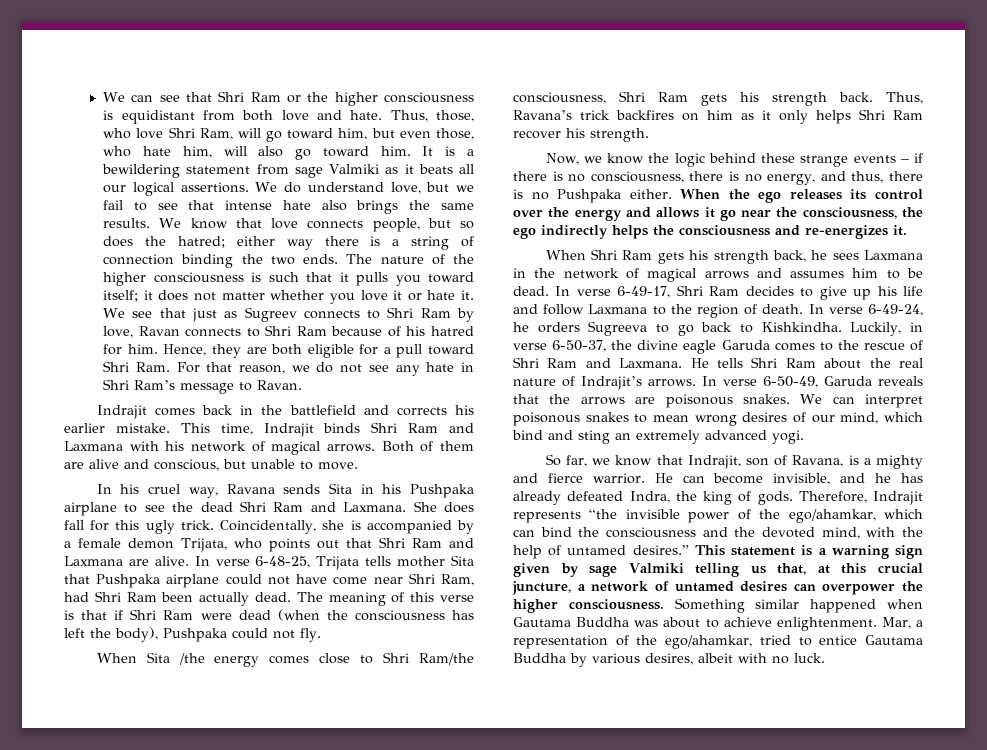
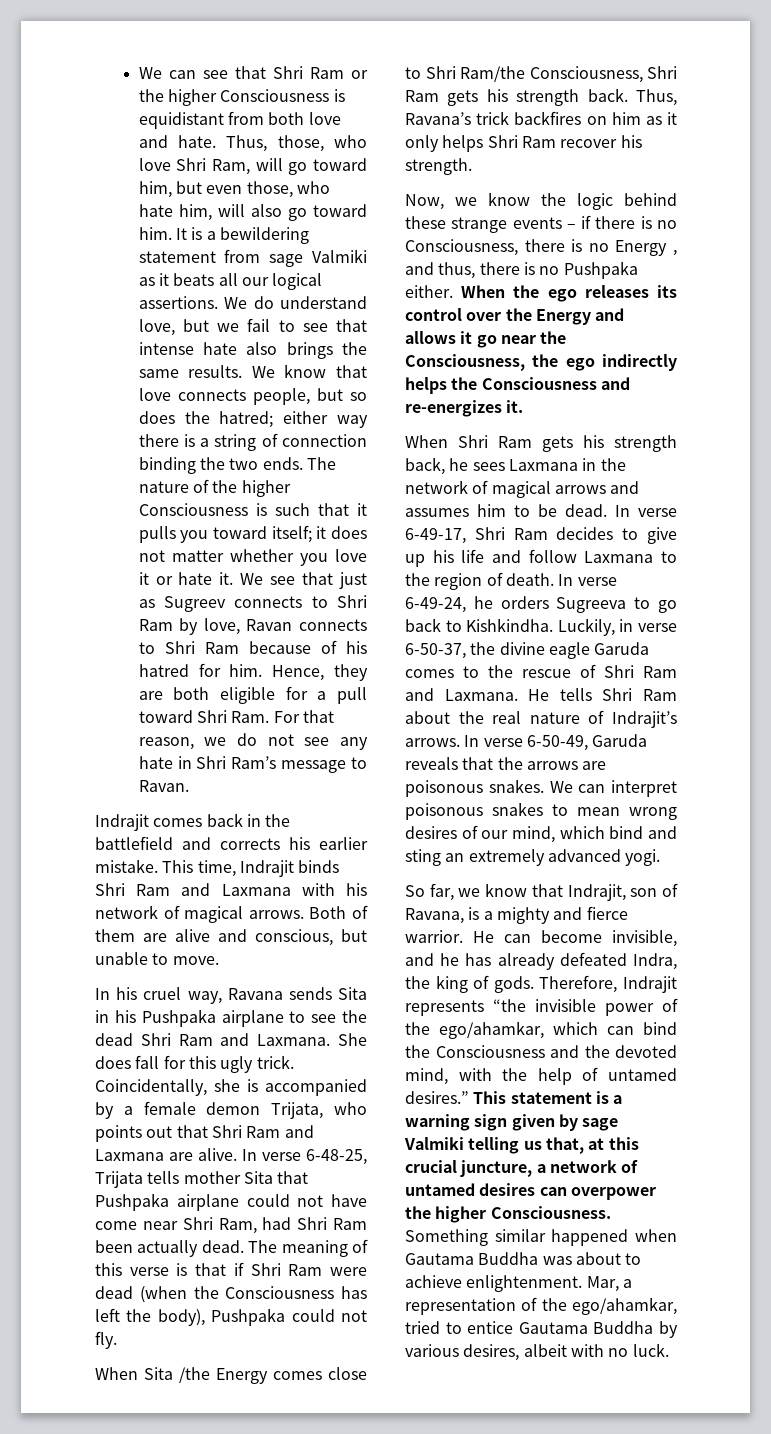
- We can see that Shri Ram or the higher consciousness is equidistant from both love and hate.
+ We can see that Shri Ram or the higher Consciousness is equidistant from both love and hate.
- The nature of the higher consciousness is such that it pulls you toward itself; it does not matter whether you love it or hate it.
+ The nature of the higher Consciousness is such that it pulls you toward itself; it does not matter whether you love it or hate it.
- The meaning of this verse is that if Shri Ram were dead (when the consciousness has left the body), Pushpaka could not fly.
+ The meaning of this verse is that if Shri Ram were dead (when the Consciousness has left the body), Pushpaka could not fly.
- When Sita /the energy comes close to Shri Ram/the consciousness, Shri Ram gets his strength back.
+ When Sita /the Energy comes close to Shri Ram/the Consciousness, Shri Ram gets his strength back.
- Now, we know the logic behind these strange events – if there is no consciousness, there is no energy, and thus, there is no Pushpaka either.
+ Now, we know the logic behind these strange events – if there is no Consciousness, there is no Energy , and thus, there is no Pushpaka either.
- When the ego releases its control over the energy and allows it go near the consciousness, the ego indirectly helps the consciousness and re-energizes it.
+ When the ego releases its control over the Energy and allows it go near the Consciousness, the ego indirectly helps the Consciousness and re-energizes it.
- Therefore, Indrajit represents “the invisible power of the ego/ahamkar, which can bind the consciousness and the devoted mind, with the help of untamed desires.”
+ Therefore, Indrajit represents “the invisible power of the ego/ahamkar, which can bind the Consciousness and the devoted mind, with the help of untamed desires.”
- This statement is a warning sign given by sage Valmiki telling us that, at this crucial juncture, a network of untamed desires can overpower the higher consciousness.
+ This statement is a warning sign given by sage Valmiki telling us that, at this crucial juncture, a network of untamed desires can overpower the higher Consciousness.

